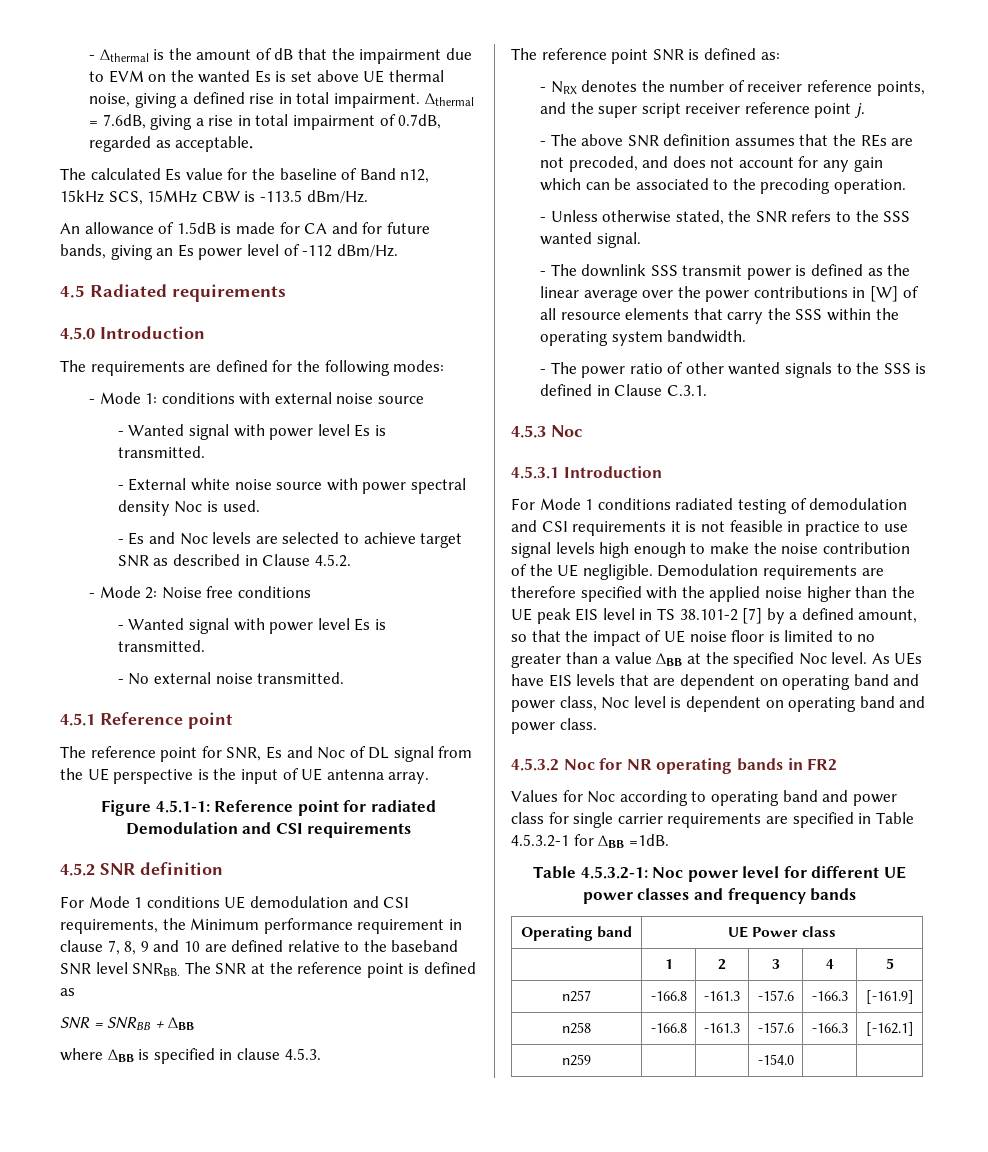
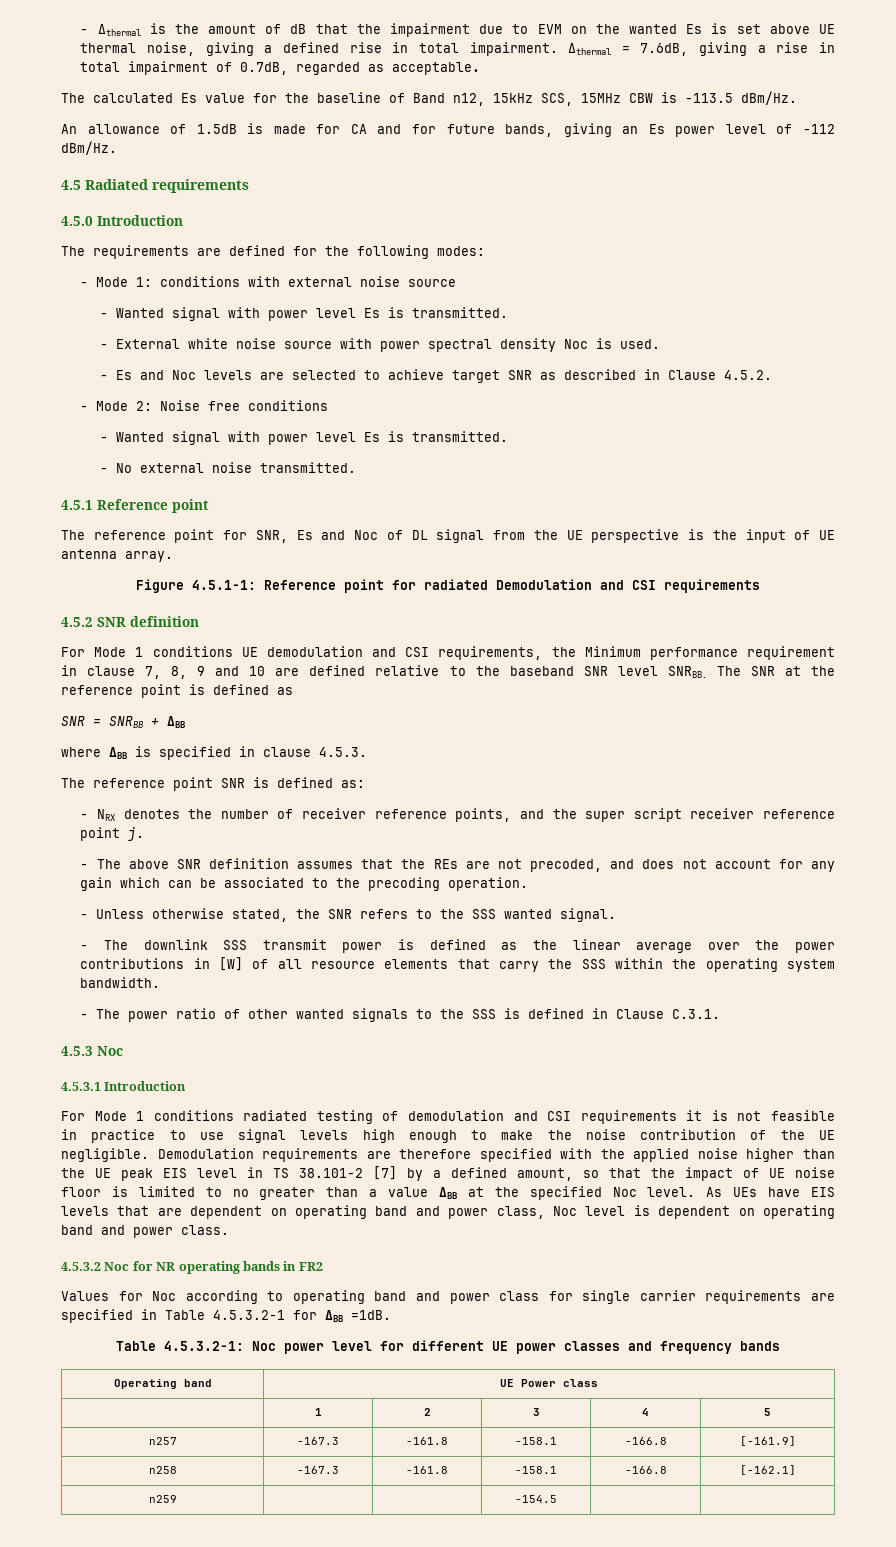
- n257 | -166.8 | -161.3 | -157.6 | -166.3 | [-161.9]
- n258 | -166.8 | -161.3 | -157.6 | -166.3 | [-162.1]
+ n257 | -167.3 | -161.8 | -158.1 | -166.8 | [-161.9]
+ n258 | -167.3 | -161.8 | -158.1 | -166.8 | [-162.1]
- n259 | | | -154.0 | |
+ n259 | | | -154.5 | |

